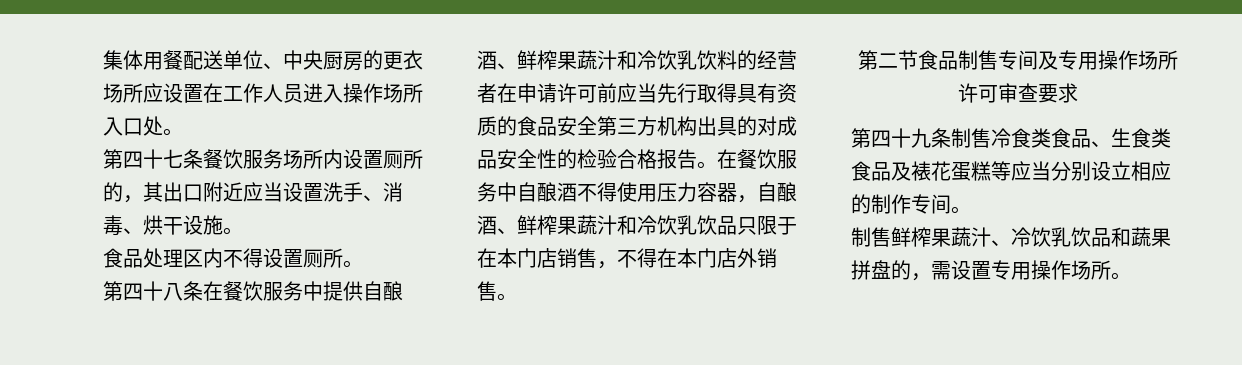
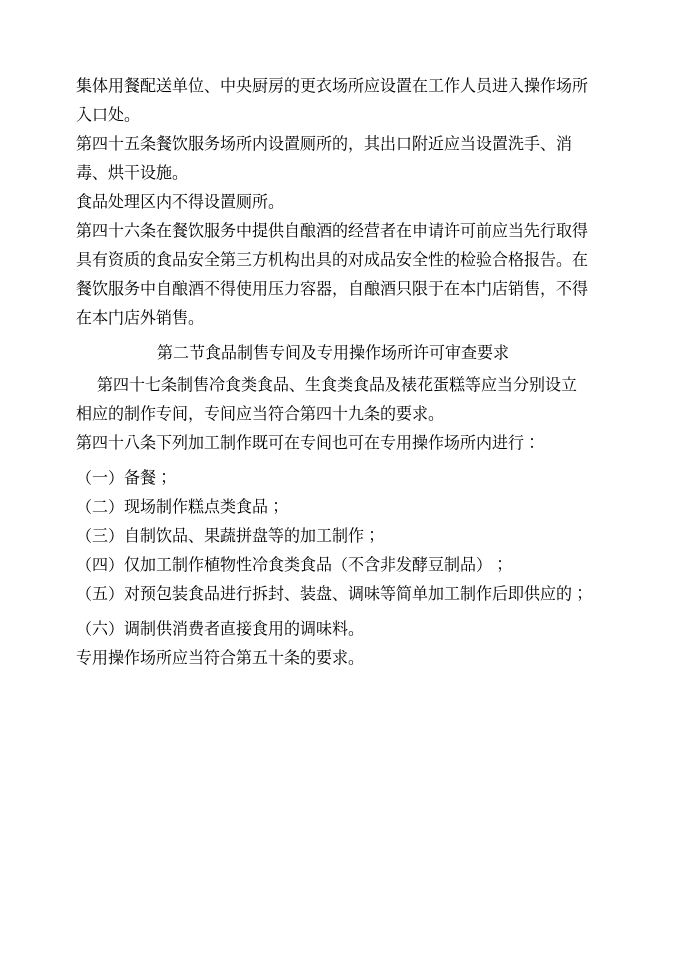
- 第四十七条餐饮服务场所内设置厕所的，其出口附近应当设置洗手、消毒、烘干设施。
+ 第四十五条餐饮服务场所内设置厕所的，其出口附近应当设置洗手、消毒、烘干设施。
- 第四十八条在餐饮服务中提供自酿酒、鲜榨果蔬汁和冷饮乳饮料的经营者在申请许可前应当先行取得具有资质的食品安全第三方机构出具的对成品安全性的检验合格报告。
+ 第四十六条在餐饮服务中提供自酿酒的经营者在申请许可前应当先行取得具有资质的食品安全第三方机构出具的对成品安全性的检验合格报告。
- 在餐饮服务中自酿酒不得使用压力容器，自酿酒、鲜榨果蔬汁和冷饮乳饮品只限于在本门店销售，不得在本门店外销售。
+ 在餐饮服务中自酿酒不得使用压力容器，自酿酒只限于在本门店销售，不得在本门店外销售。
- 第四十九条制售冷食类食品、生食类食品及裱花蛋糕等应当分别设立相应的制作专间。
- 制售鲜榨果蔬汁、冷饮乳饮品和蔬果拼盘的，需设置专用操作场所。
+ 第四十七条制售冷食类食品、生食类食品及裱花蛋糕等应当分别设立相应的制作专间，专间应当符合第四十九条的要求。
+ 第四十八条下列加工制作既可在专间也可在专用操作场所内进行：
+ （一）备餐；
+ （二）现场制作糕点类食品；
+ （三）自制饮品、果蔬拼盘等的加工制作；
+ （四）仅加工制作植物性冷食类食品（不含非发酵豆制品）；
+ （五）对预包装食品进行拆封、装盘、调味等简单加工制作后即供应的；
+ （六）调制供消费者直接食用的调味料。
+ 专用操作场所应当符合第五十条的要求。

